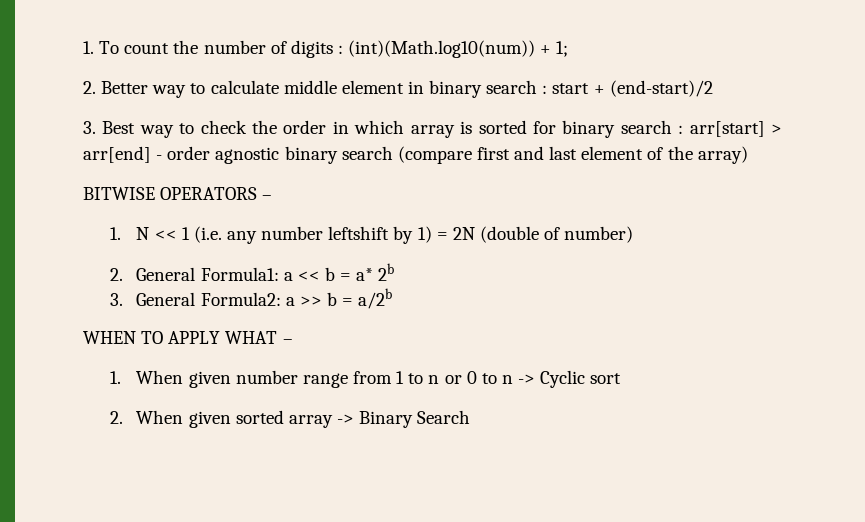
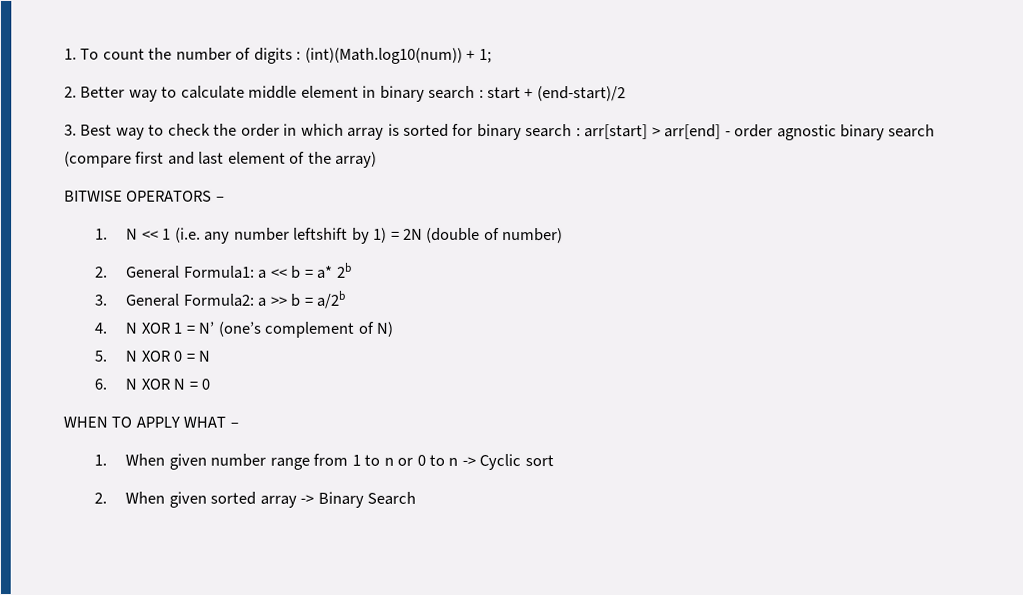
+ 4. N XOR 1 = N’ (one’s complement of N)
+ 5. N XOR 0 = N
+ 6. N XOR N = 0

